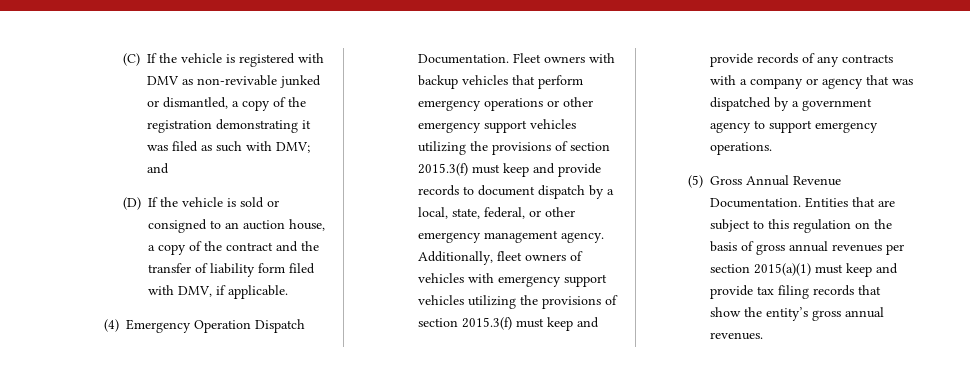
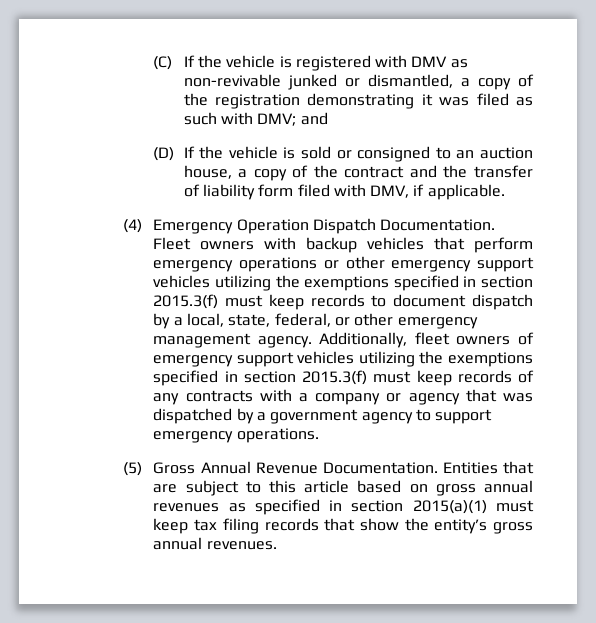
- Fleet owners with backup vehicles that perform emergency operations or other emergency support vehicles utilizing the provisions of section 2015.3(f) must keep and provide records to document dispatch by a local, state, federal, or other emergency management agency.
+ Fleet owners with backup vehicles that perform emergency operations or other emergency support vehicles utilizing the exemptions specified in section 2015.3(f) must keep records to document dispatch by a local, state, federal, or other emergency management agency.
- Additionally, fleet owners of vehicles with emergency support vehicles utilizing the provisions of section 2015.3(f) must keep and provide records of any contracts with a company or agency that was dispatched by a government agency to support emergency operations.
+ Additionally, fleet owners of emergency support vehicles utilizing the exemptions specified in section 2015.3(f) must keep records of any contracts with a company or agency that was dispatched by a government agency to support emergency operations.
- Entities that are subject to this regulation on the basis of gross annual revenues per section 2015(a)(1) must keep and provide tax filing records that show the entity’s gross annual revenues.
+ Entities that are subject to this article based on gross annual revenues as specified in section 2015(a)(1) must keep tax filing records that show the entity’s gross annual revenues.

